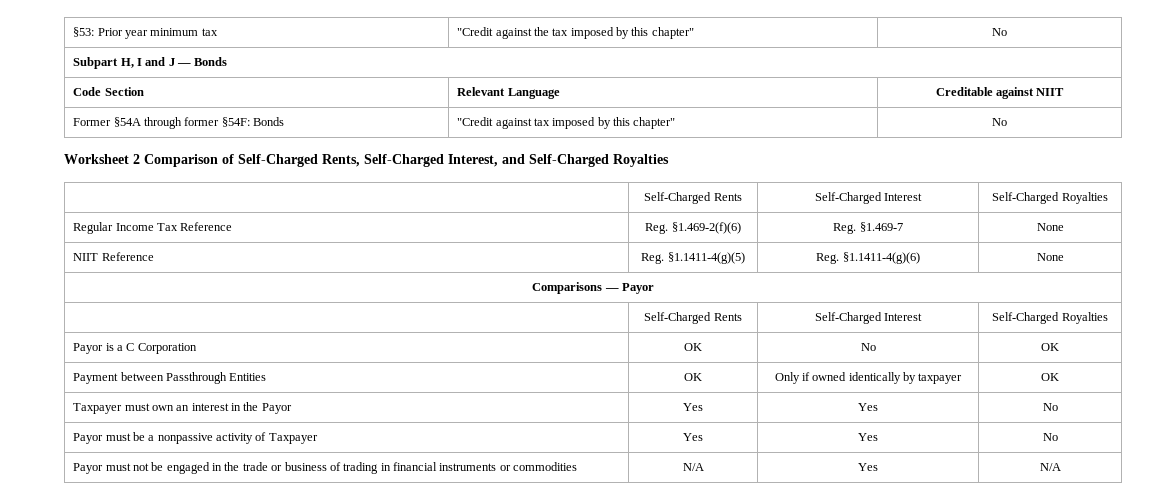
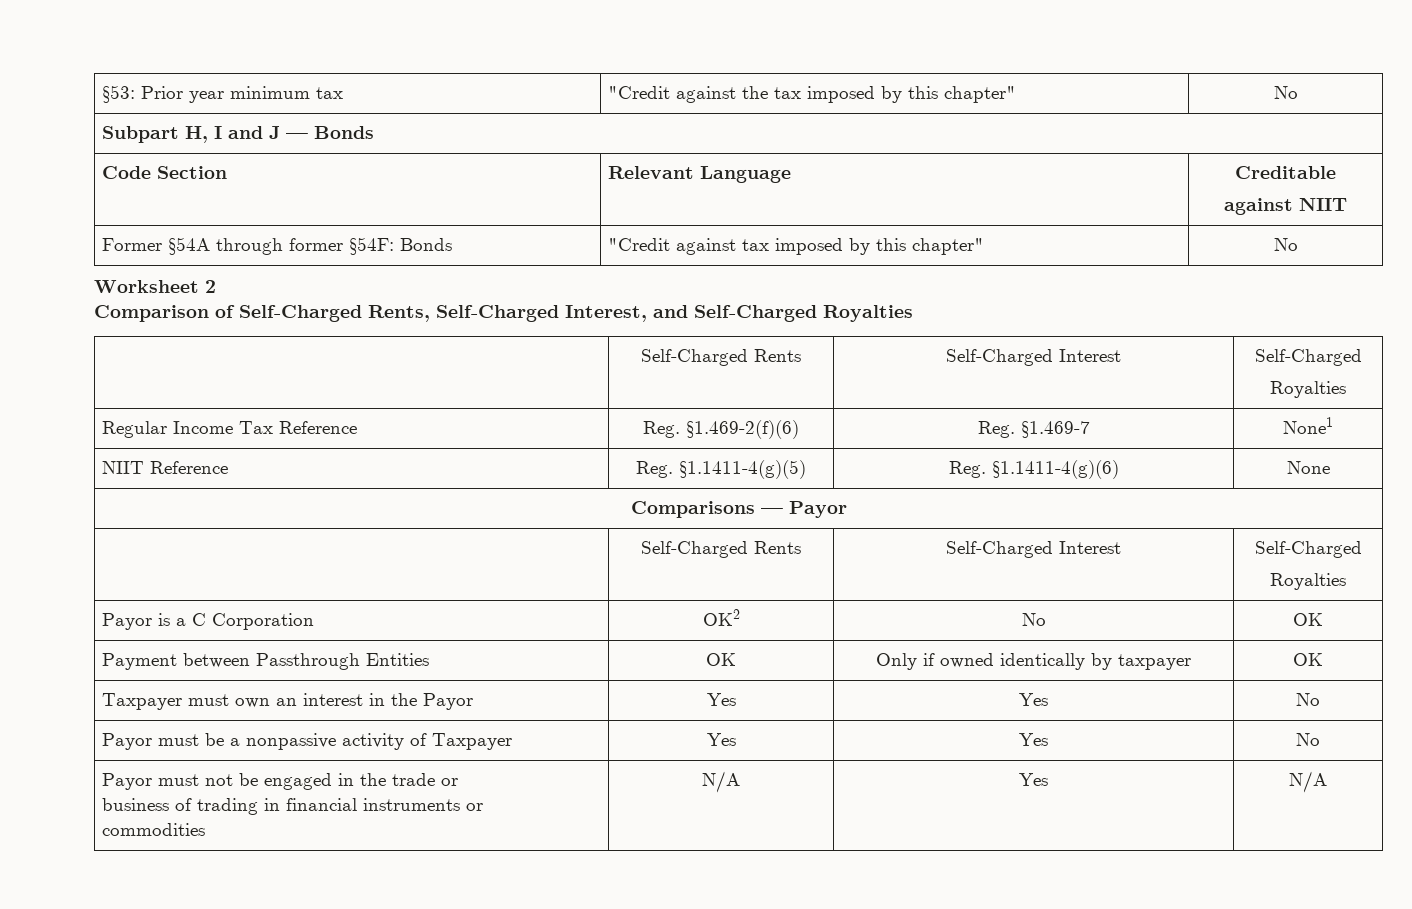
- Code Section | Relevant Language | Creditable against NIIT
+ Code Section | Relevant Language | Creditable
+ against NIIT
- Worksheet 2 Comparison of Self-Charged Rents, Self-Charged Interest, and Self-Charged Royalties
- | Self-Charged Rents | Self-Charged Interest | Self-Charged Royalties
+ Worksheet 2
+ Comparison of Self-Charged Rents, Self-Charged Interest, and Self-Charged Royalties
+ | Self-Charged Rents | Self-Charged Interest | Self-Charged
+ Royalties
- Regular Income Tax Reference | Reg. §1.469-2(f)(6) | Reg. §1.469-7 | None
+ Regular Income Tax Reference | Reg. §1.469-2(f)(6) | Reg. §1.469-7 | None1
  Comparisons — Payor
- | Self-Charged Rents | Self-Charged Interest | Self-Charged Royalties
+ | Self-Charged Rents | Self-Charged Interest | Self-Charged
+ Royalties
- Payor is a C Corporation | OK | No | OK
+ Payor is a C Corporation | OK2 | No | OK
- Payor must not be engaged in the trade or business of trading in financial instruments or commodities | N/A | Yes | N/A
+ Payor must not be engaged in the trade or
+ business of trading in financial instruments or
+ commodities | N/A | Yes | N/A

